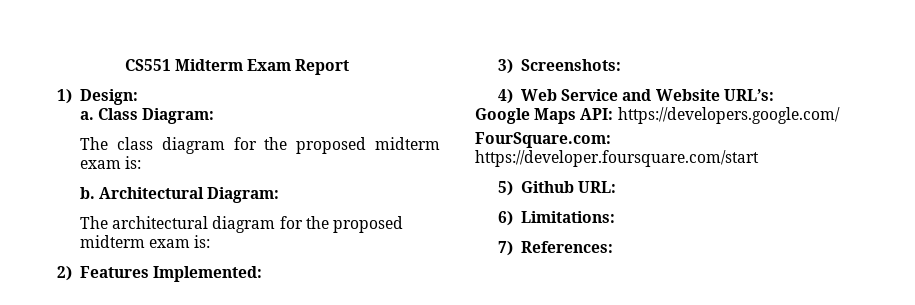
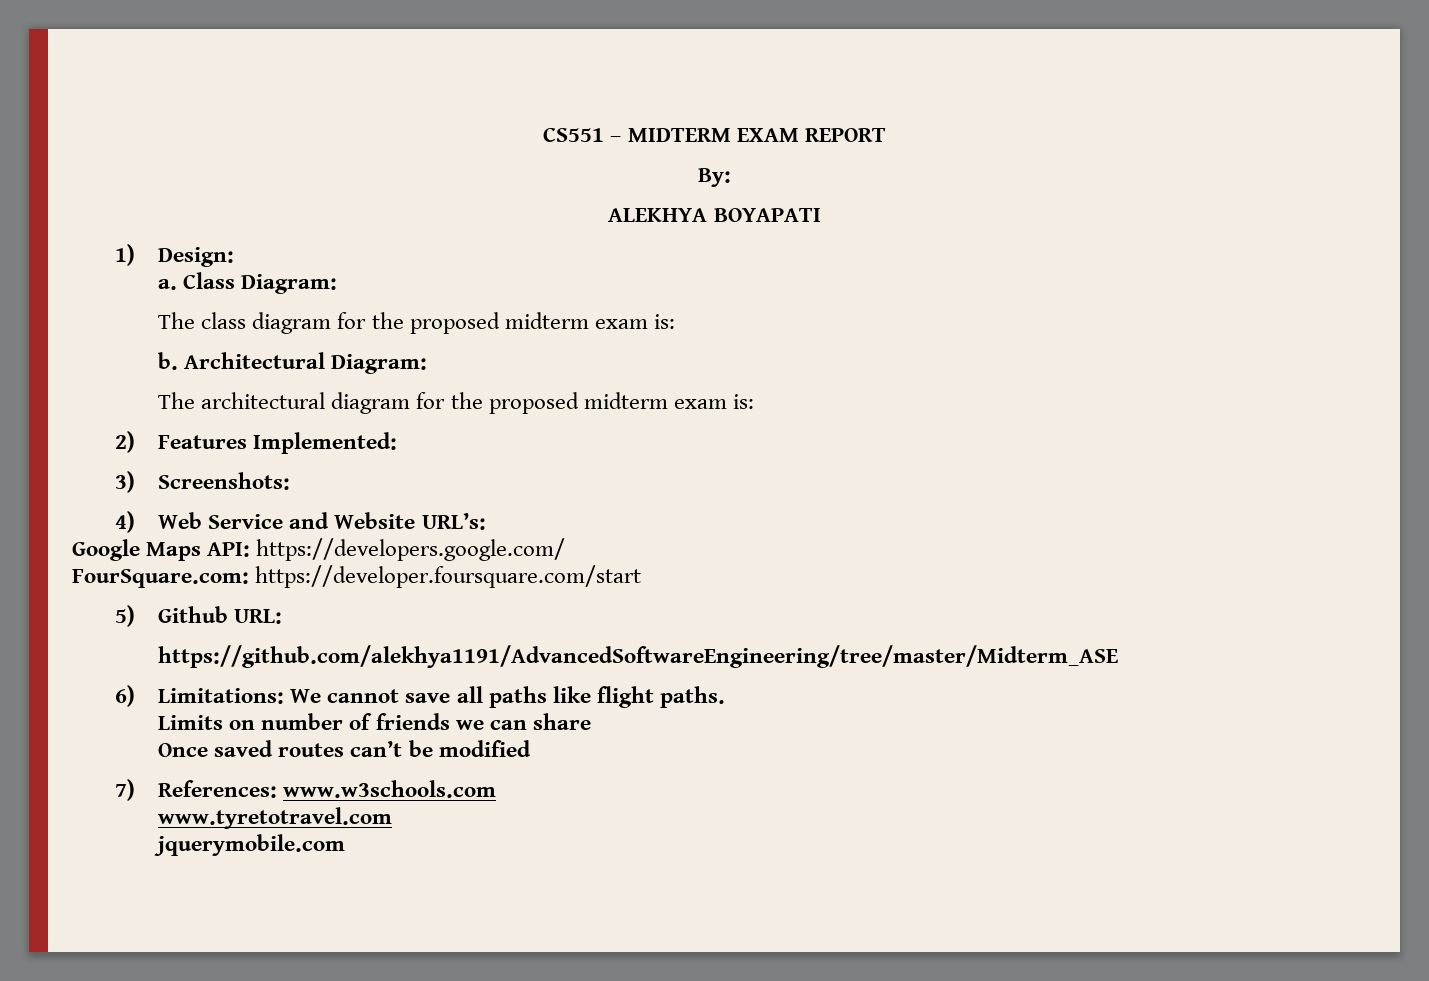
- CS551 Midterm Exam Report
+ CS551 – MIDTERM EXAM REPORT
+ By:
+ ALEKHYA BOYAPATI
+ https://github.com/alekhya1191/AdvancedSoftwareEngineering/tree/master/Midterm_ASE
- 6) Limitations:
+ 6) Limitations: We cannot save all paths like flight paths.
+ Limits on number of friends we can share
+ Once saved routes can’t be modified
- 7) References:
+ 7) References: www.w3schools.com
+ www.tyretotravel.com
+ jquerymobile.com

